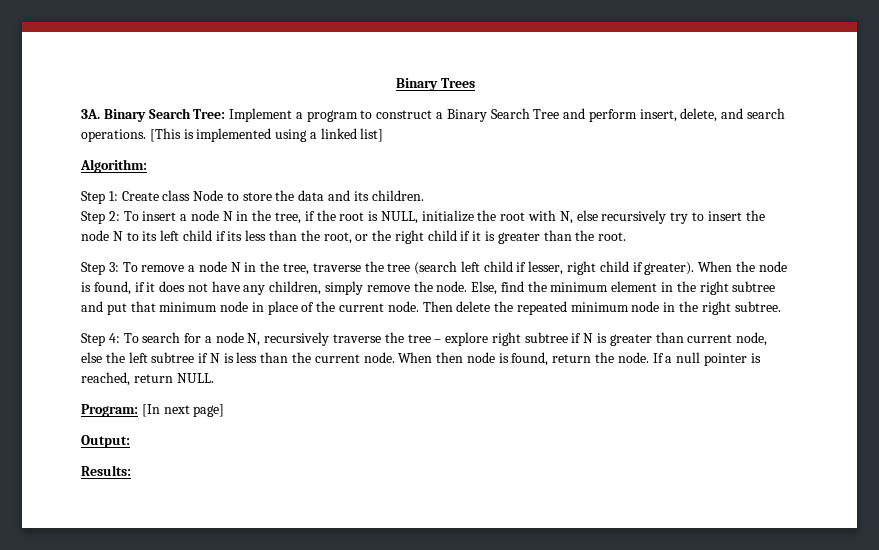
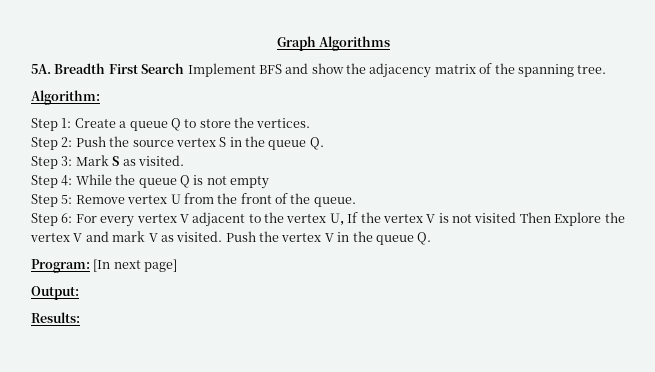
- Binary Trees
- 3A. Binary Search Tree: Implement a program to construct a Binary Search Tree and perform insert, delete, and search operations. [This is implemented using a linked list]
+ Graph Algorithms
+ 5A. Breadth First Search Implement BFS and show the adjacency matrix of the spanning tree.
  Algorithm:
- Step 1: Create class Node to store the data and its children.
- Step 2: To insert a node N in the tree, if the root is NULL, initialize the root with N, else recursively try to insert the node N to its left child if its less than the root, or the right child if it is greater than the root.
- Step 3: To remove a node N in the tree, traverse the tree (search left child if lesser, right child if greater). When the node is found, if it does not have any children, simply remove the node. Else, find the minimum element in the right subtree and put that minimum node in place of the current node. Then delete the repeated minimum node in the right subtree.
- Step 4: To search for a node N, recursively traverse the tree – explore right subtree if N is greater than current node, else the left subtree if N is less than the current node. When then node is found, return the node. If a null pointer is reached, return NULL.
+ Step 1: Create a queue Q to store the vertices.
+ Step 2: Push the source vertex S in the queue Q.
+ Step 3: Mark S as visited.
+ Step 4: While the queue Q is not empty
+ Step 5: Remove vertex U from the front of the queue.
+ Step 6: For every vertex V adjacent to the vertex U, If the vertex V is not visited Then Explore the vertex V and mark V as visited. Push the vertex V in the queue Q.

